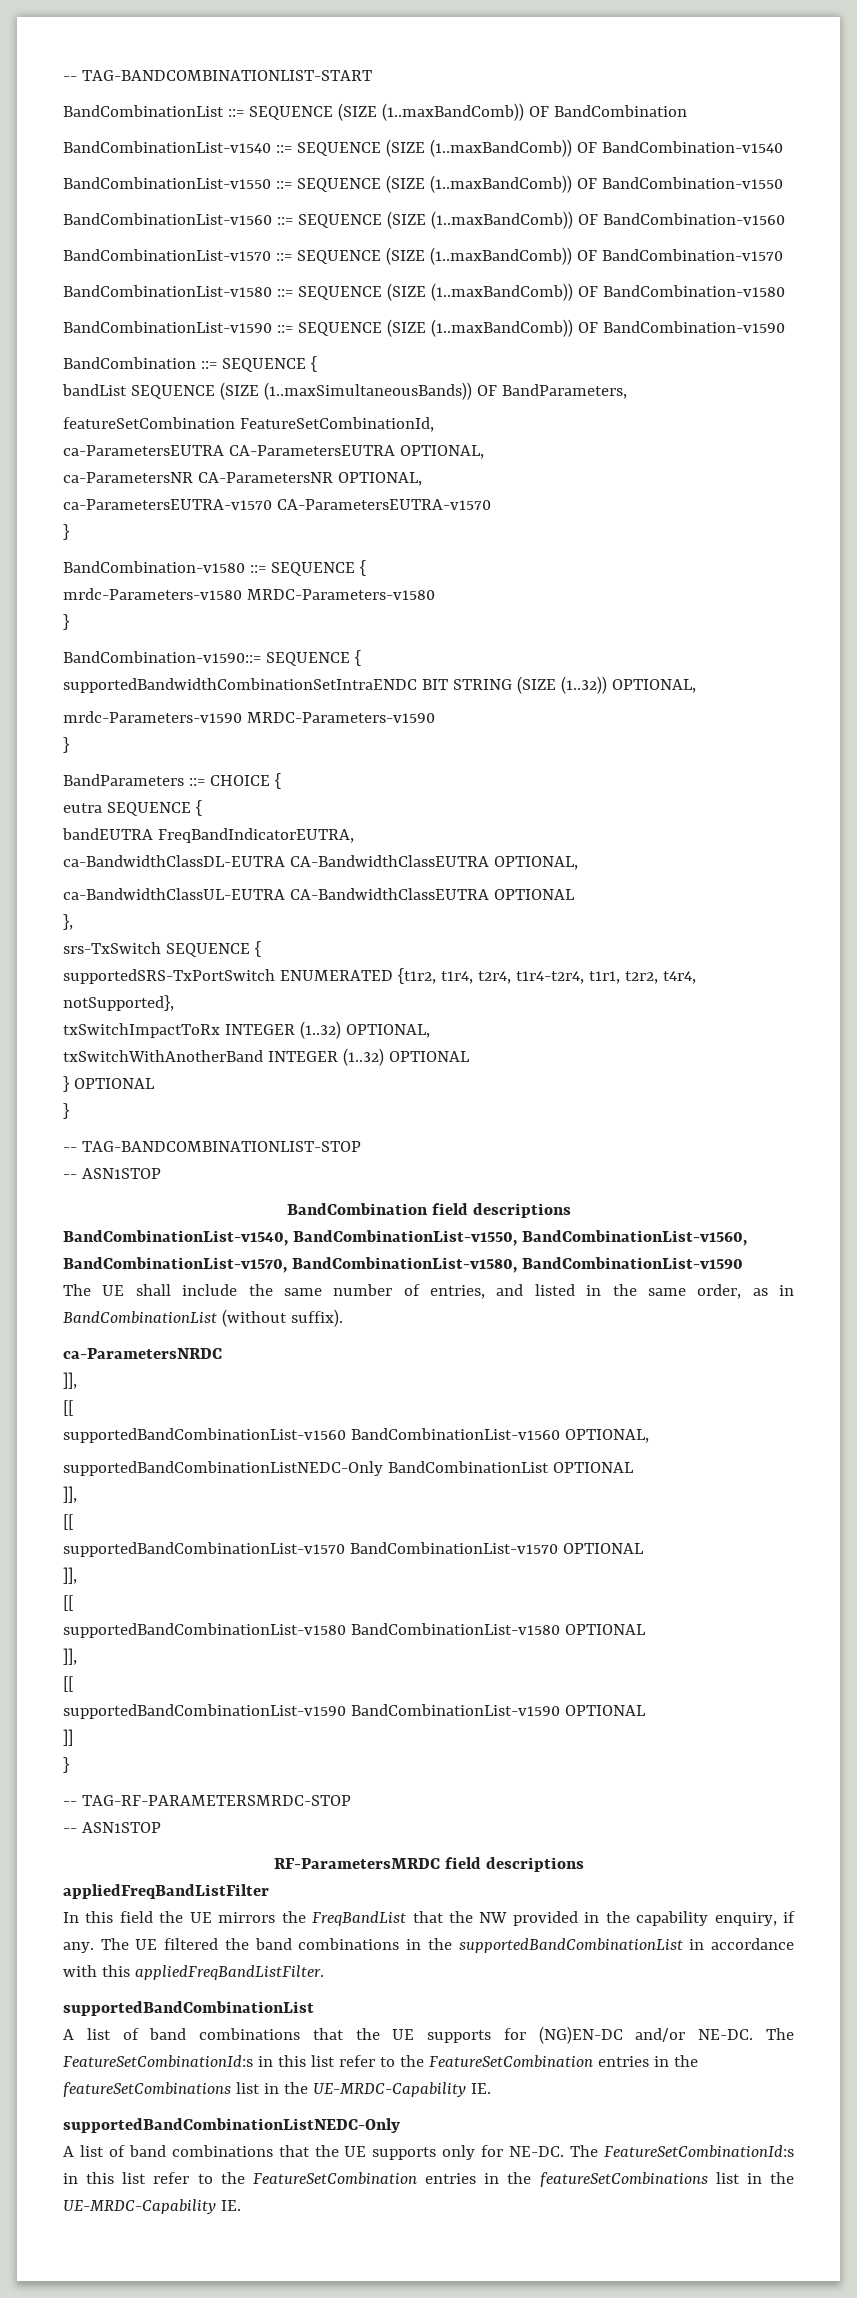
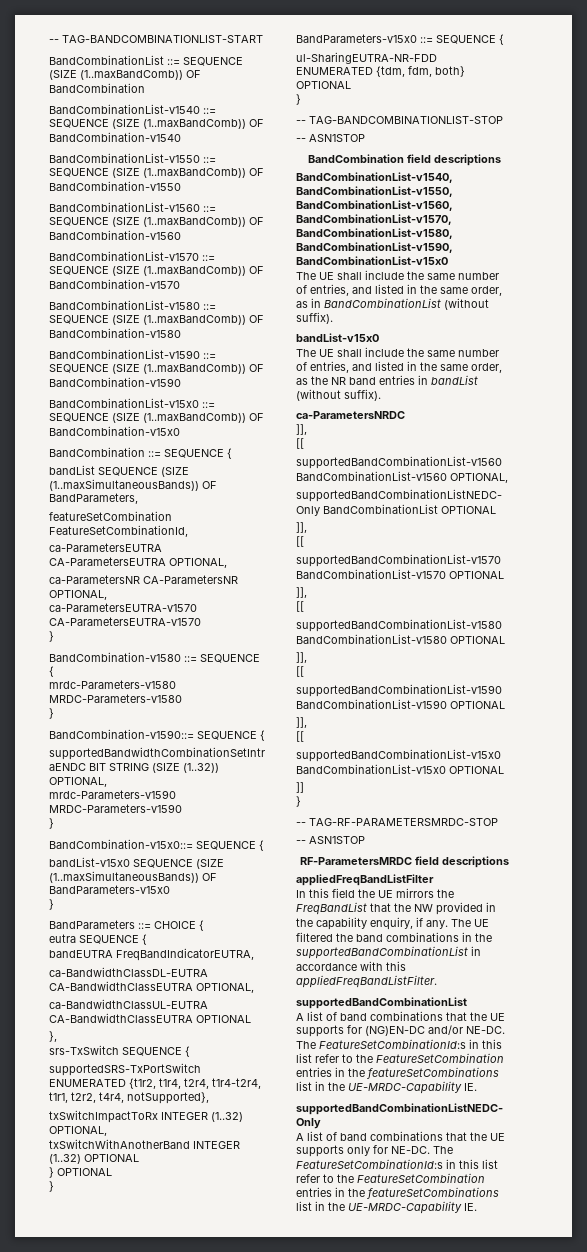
+ BandCombinationList-v15x0 ::= SEQUENCE (SIZE (1..maxBandComb)) OF BandCombination-v15x0
+ BandCombination-v15x0::= SEQUENCE {
+ bandList-v15x0 SEQUENCE (SIZE (1..maxSimultaneousBands)) OF BandParameters-v15x0
+ }
+ BandParameters-v15x0 ::= SEQUENCE {
+ ul-SharingEUTRA-NR-FDD ENUMERATED {tdm, fdm, both} OPTIONAL
+ }
- BandCombinationList-v1540, BandCombinationList-v1550, BandCombinationList-v1560, BandCombinationList-v1570, BandCombinationList-v1580, BandCombinationList-v1590
+ BandCombinationList-v1540, BandCombinationList-v1550, BandCombinationList-v1560, BandCombinationList-v1570, BandCombinationList-v1580, BandCombinationList-v1590, BandCombinationList-v15x0
  The UE shall include the same number of entries, and listed in the same order, as in BandCombinationList (without suffix).
+ bandList-v15x0
+ The UE shall include the same number of entries, and listed in the same order, as the NR band entries in bandList (without suffix).
  supportedBandCombinationList-v1590 BandCombinationList-v1590 OPTIONAL
+ ]],
+ [[
+ supportedBandCombinationList-v15x0 BandCombinationList-v15x0 OPTIONAL

